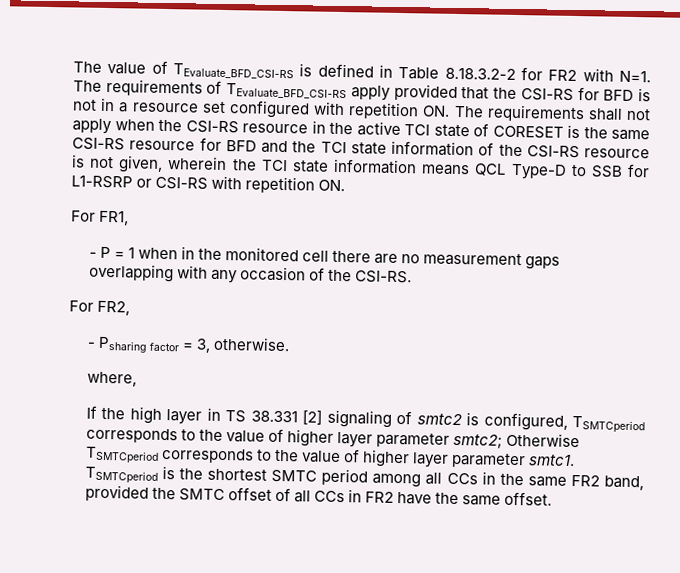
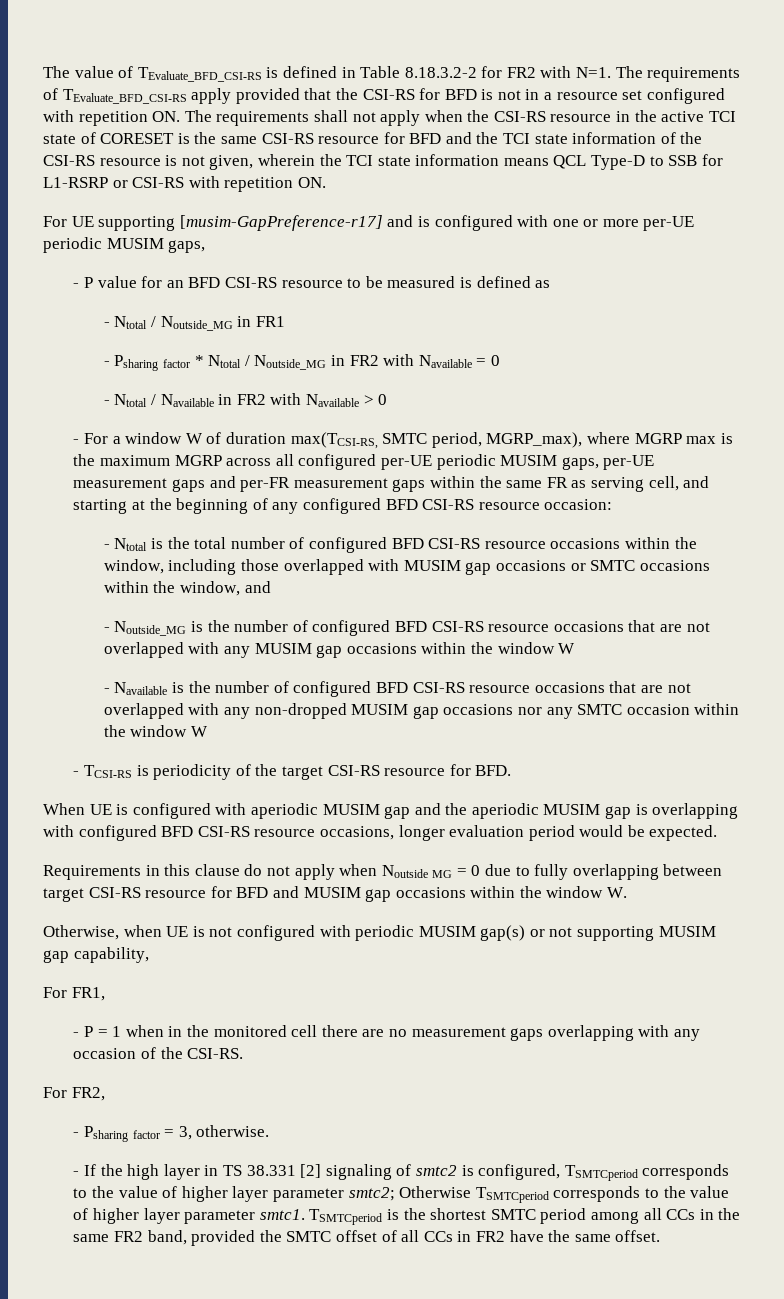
+ For UE supporting [musim-GapPreference-r17] and is configured with one or more per-UE periodic MUSIM gaps,
+ - P value for an BFD CSI-RS resource to be measured is defined as
+ - Ntotal / Noutside_MG in FR1
+ - Psharing factor * Ntotal / Noutside_MG in FR2 with Navailable = 0
+ - Ntotal / Navailable in FR2 with Navailable > 0
+ - For a window W of duration max(TCSI-RS, SMTC period, MGRP_max), where MGRP max is the maximum MGRP across all configured per-UE periodic MUSIM gaps, per-UE measurement gaps and per-FR measurement gaps within the same FR as serving cell, and starting at the beginning of any configured BFD CSI-RS resource occasion:
+ - Ntotal is the total number of configured BFD CSI-RS resource occasions within the window, including those overlapped with MUSIM gap occasions or SMTC occasions within the window, and
+ - Noutside_MG is the number of configured BFD CSI-RS resource occasions that are not overlapped with any MUSIM gap occasions within the window W
+ - Navailable is the number of configured BFD CSI-RS resource occasions that are not overlapped with any non-dropped MUSIM gap occasions nor any SMTC occasion within the window W
+ - TCSI-RS is periodicity of the target CSI-RS resource for BFD.
+ When UE is configured with aperiodic MUSIM gap and the aperiodic MUSIM gap is overlapping with configured BFD CSI-RS resource occasions, longer evaluation period would be expected.
+ Requirements in this clause do not apply when Noutside MG = 0 due to fully overlapping between target CSI-RS resource for BFD and MUSIM gap occasions within the window W.
+ Otherwise, when UE is not configured with periodic MUSIM gap(s) or not supporting MUSIM gap capability,
- where,
- If the high layer in TS 38.331 [2] signaling of smtc2 is configured, TSMTCperiod corresponds to the value of higher layer parameter smtc2; Otherwise TSMTCperiod corresponds to the value of higher layer parameter smtc1.
+ - If the high layer in TS 38.331 [2] signaling of smtc2 is configured, TSMTCperiod corresponds to the value of higher layer parameter smtc2; Otherwise TSMTCperiod corresponds to the value of higher layer parameter smtc1.

